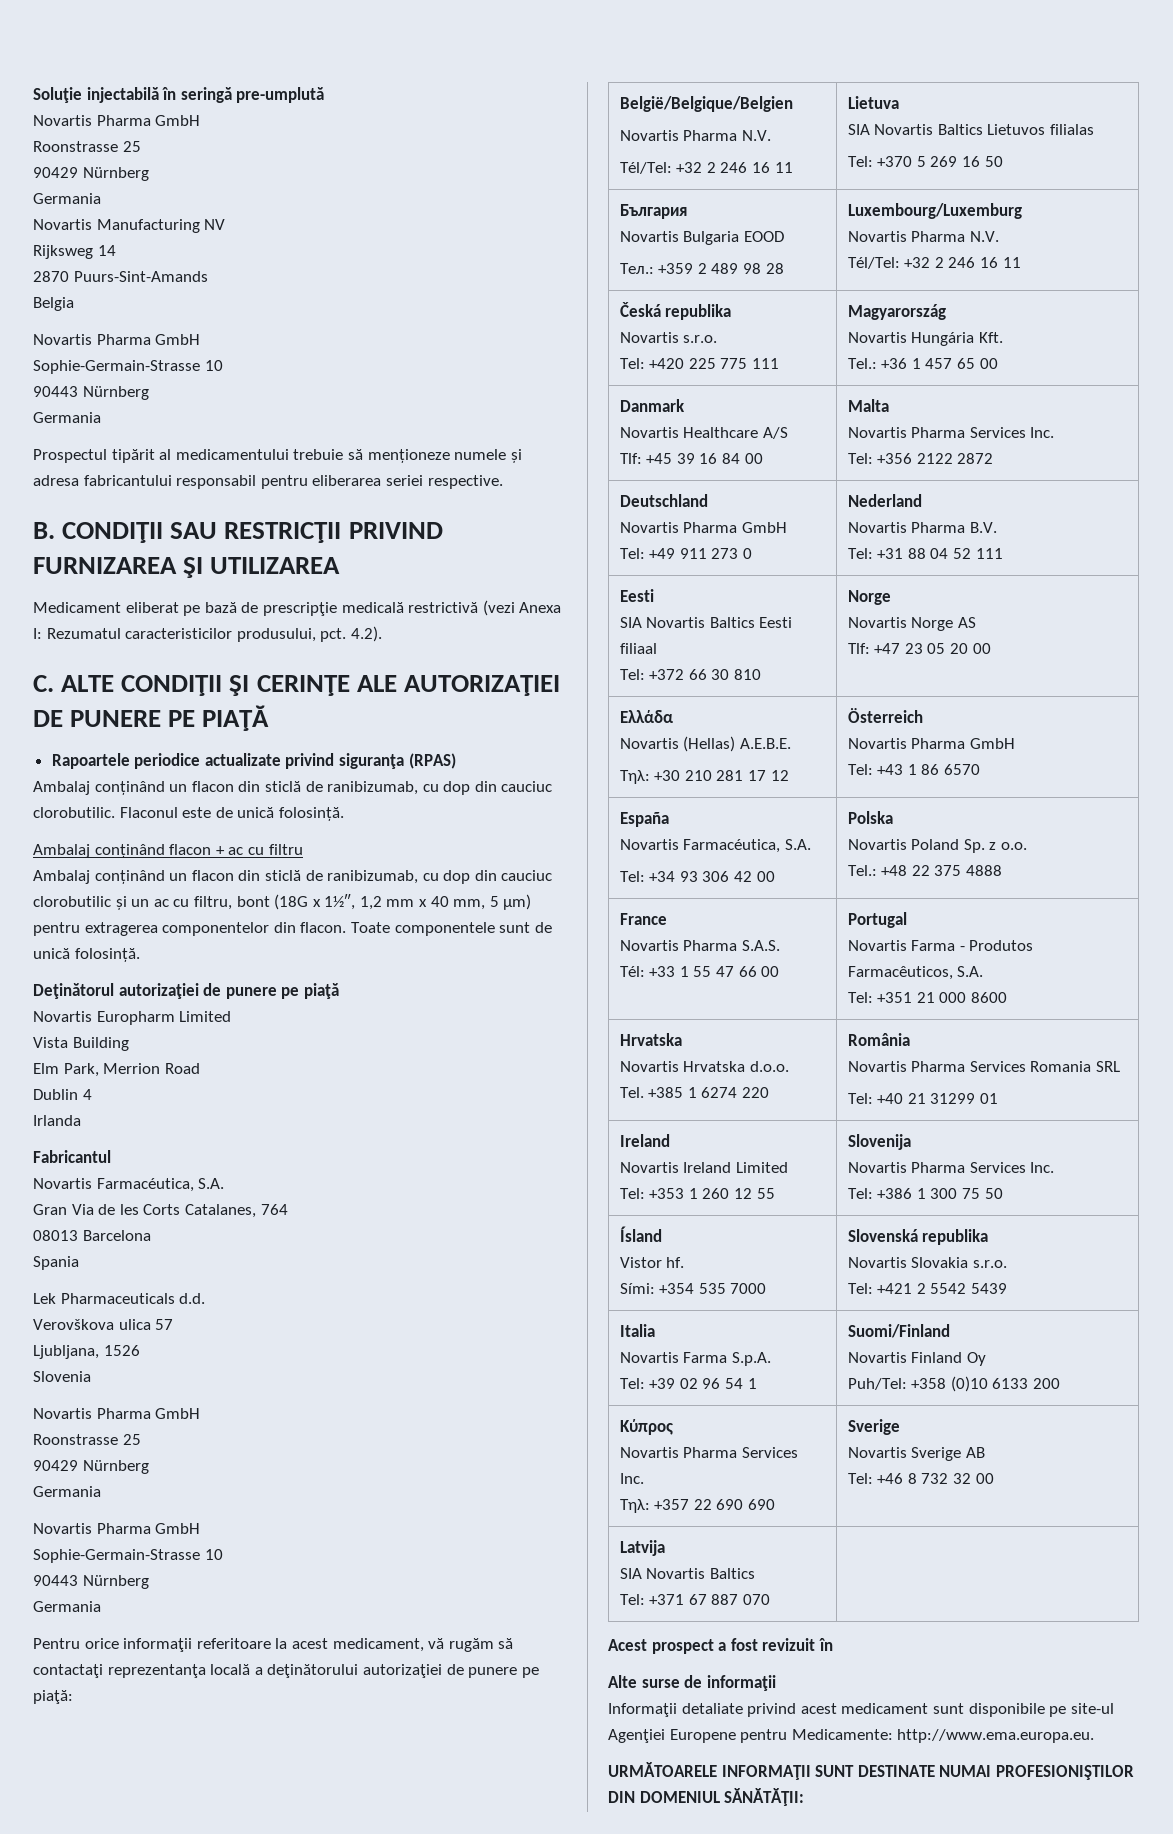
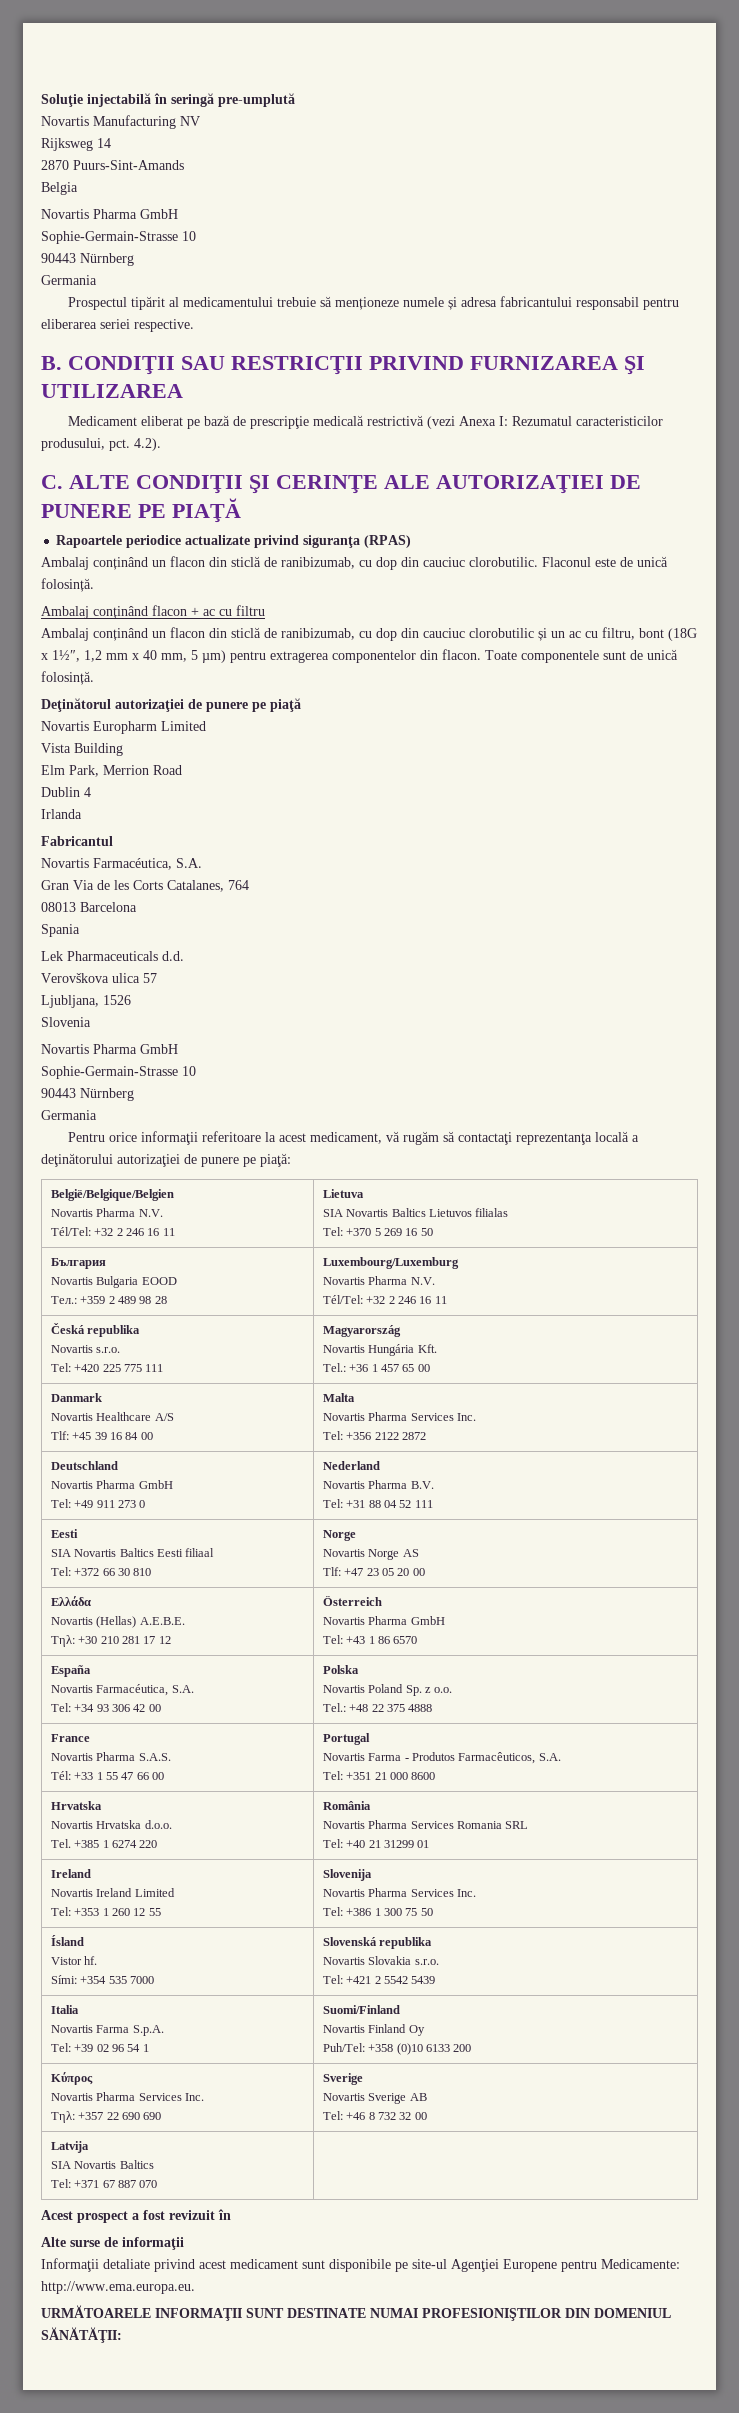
  Soluţie injectabilă în seringă pre-umplută
- Novartis Pharma GmbH
- Roonstrasse 25
- 90429 Nürnberg
- Germania
  Slovenia
- Novartis Pharma GmbH
- Roonstrasse 25
- 90429 Nürnberg
- Germania

